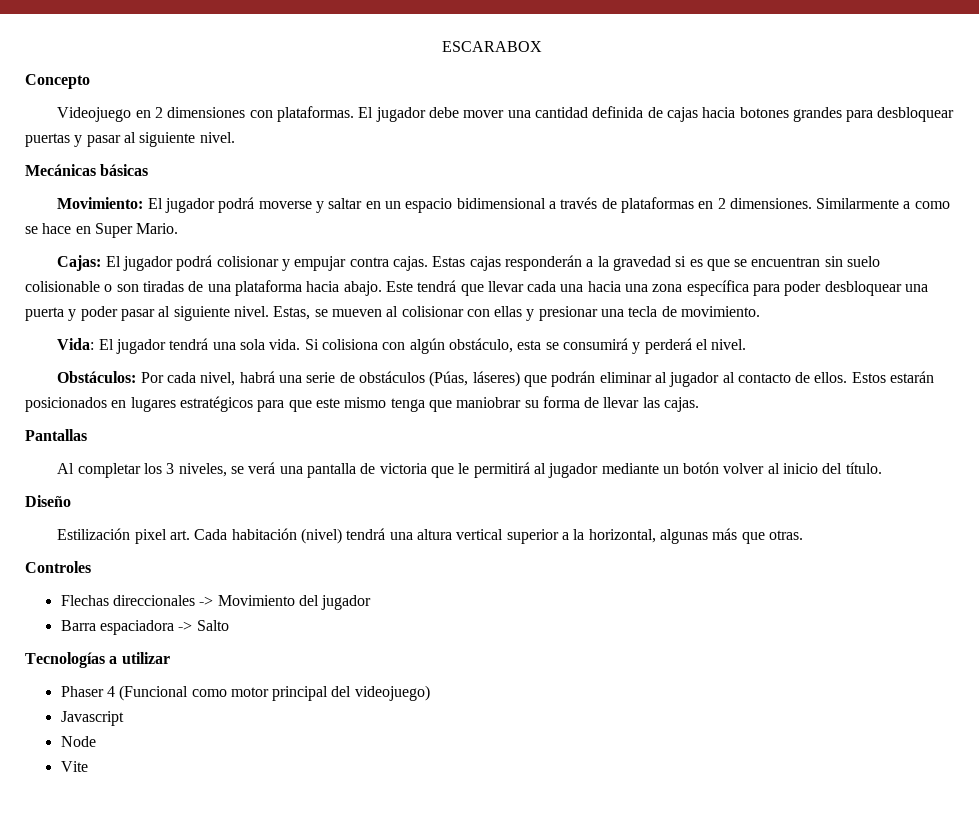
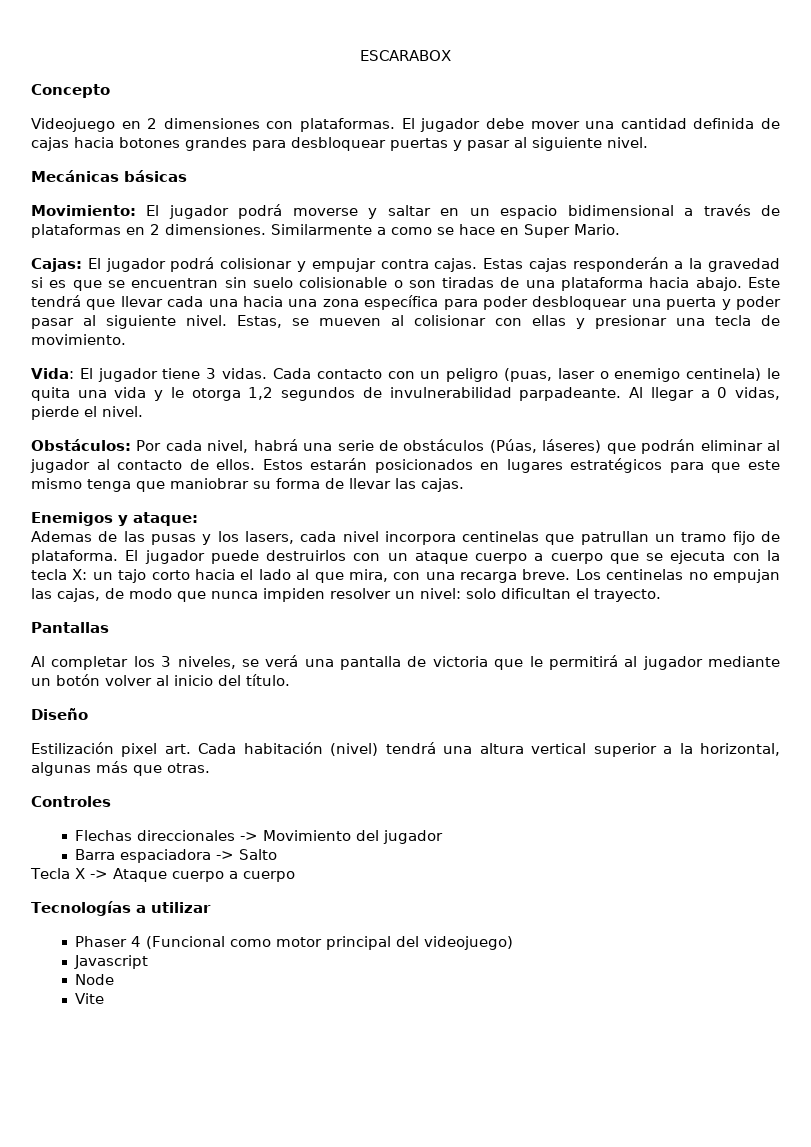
- Vida: El jugador tendrá una sola vida. Si colisiona con algún obstáculo, esta se consumirá y perderá el nivel.
+ Vida: El jugador tiene 3 vidas. Cada contacto con un peligro (puas, laser o enemigo centinela) le quita una vida y le otorga 1,2 segundos de invulnerabilidad parpadeante. Al llegar a 0 vidas, pierde el nivel.
+ Enemigos y ataque:
+ Ademas de las pusas y los lasers, cada nivel incorpora centinelas que patrullan un tramo fijo de plataforma. El jugador puede destruirlos con un ataque cuerpo a cuerpo que se ejecuta con la tecla X: un tajo corto hacia el lado al que mira, con una recarga breve. Los centinelas no empujan las cajas, de modo que nunca impiden resolver un nivel: solo dificultan el trayecto.
+ Tecla X -> Ataque cuerpo a cuerpo

